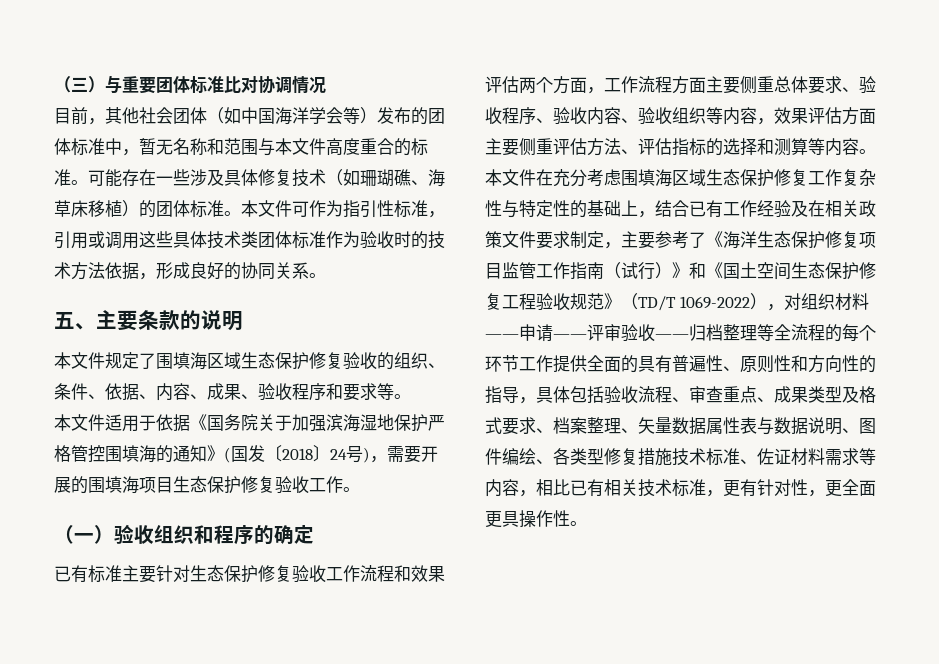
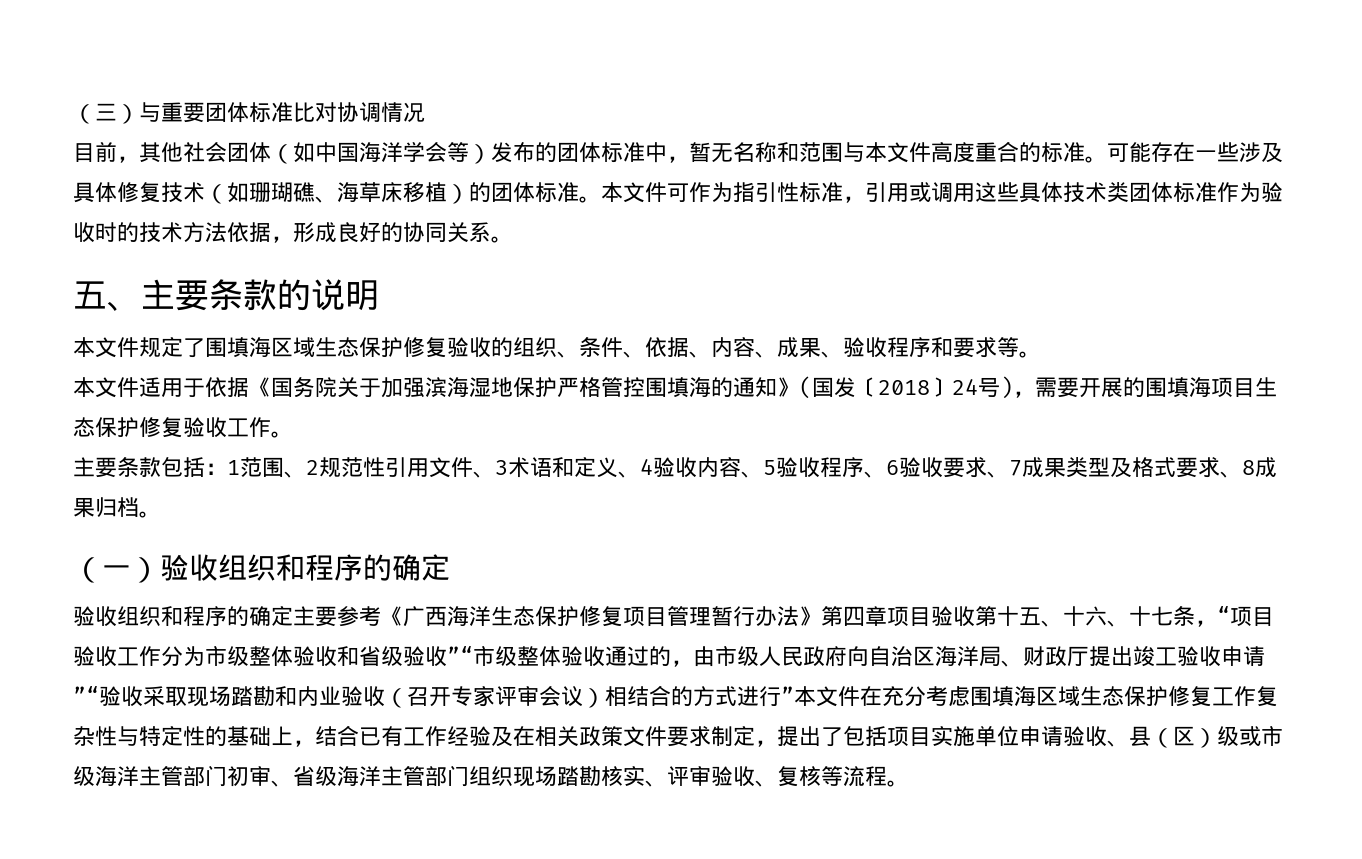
+ 主要条款包括：1范围、2规范性引用文件、3术语和定义、4验收内容、5验收程序、6验收要求、7成果类型及格式要求、8成果归档。
- 已有标准主要针对生态保护修复验收工作流程和效果评估两个方面，工作流程方面主要侧重总体要求、验收程序、验收内容、验收组织等内容，效果评估方面主要侧重评估方法、评估指标的选择和测算等内容。本文件在充分考虑围填海区域生态保护修复工作复杂性与特定性的基础上，结合已有工作经验及在相关政策文件要求制定，主要参考了《海洋生态保护修复项目监管工作指南（试行）》和《国土空间生态保护修复工程验收规范》（TD/T 1069-2022），对组织材料——申请——评审验收——归档整理等全流程的每个环节工作提供全面的具有普遍性、原则性和方向性的指导，具体包括验收流程、审查重点、成果类型及格式要求、档案整理、矢量数据属性表与数据说明、图件编绘、各类型修复措施技术标准、佐证材料需求等内容，相比已有相关技术标准，更有针对性，更全面更具操作性。
+ 验收组织和程序的确定主要参考《广西海洋生态保护修复项目管理暂行办法》第四章项目验收第十五、十六、十七条，“项目验收工作分为市级整体验收和省级验收”“市级整体验收通过的，由市级人民政府向自治区海洋局、财政厅提出竣工验收申请”“验收采取现场踏勘和内业验收（召开专家评审会议）相结合的方式进行”本文件在充分考虑围填海区域生态保护修复工作复杂性与特定性的基础上，结合已有工作经验及在相关政策文件要求制定，提出了包括项目实施单位申请验收、县（区）级或市级海洋主管部门初审、省级海洋主管部门组织现场踏勘核实、评审验收、复核等流程。

